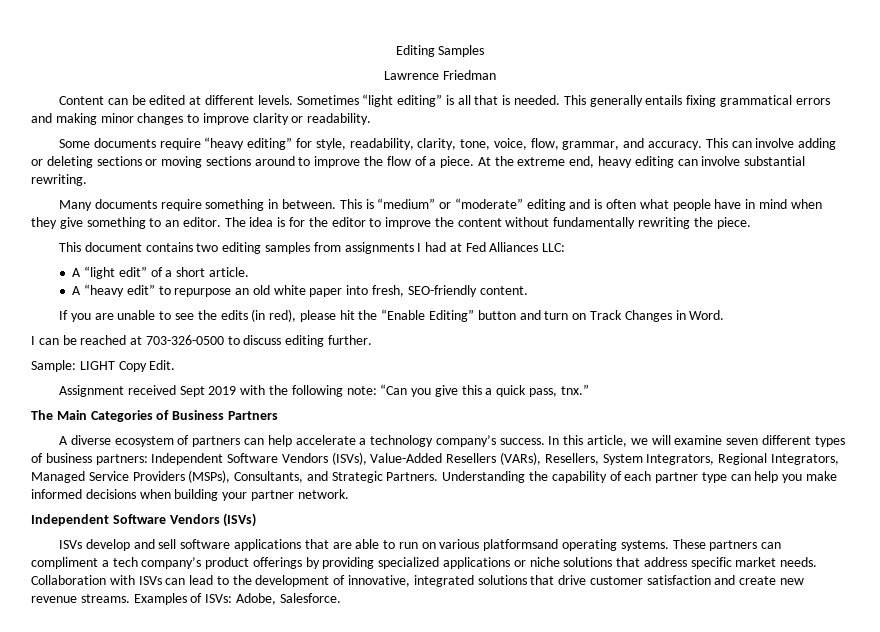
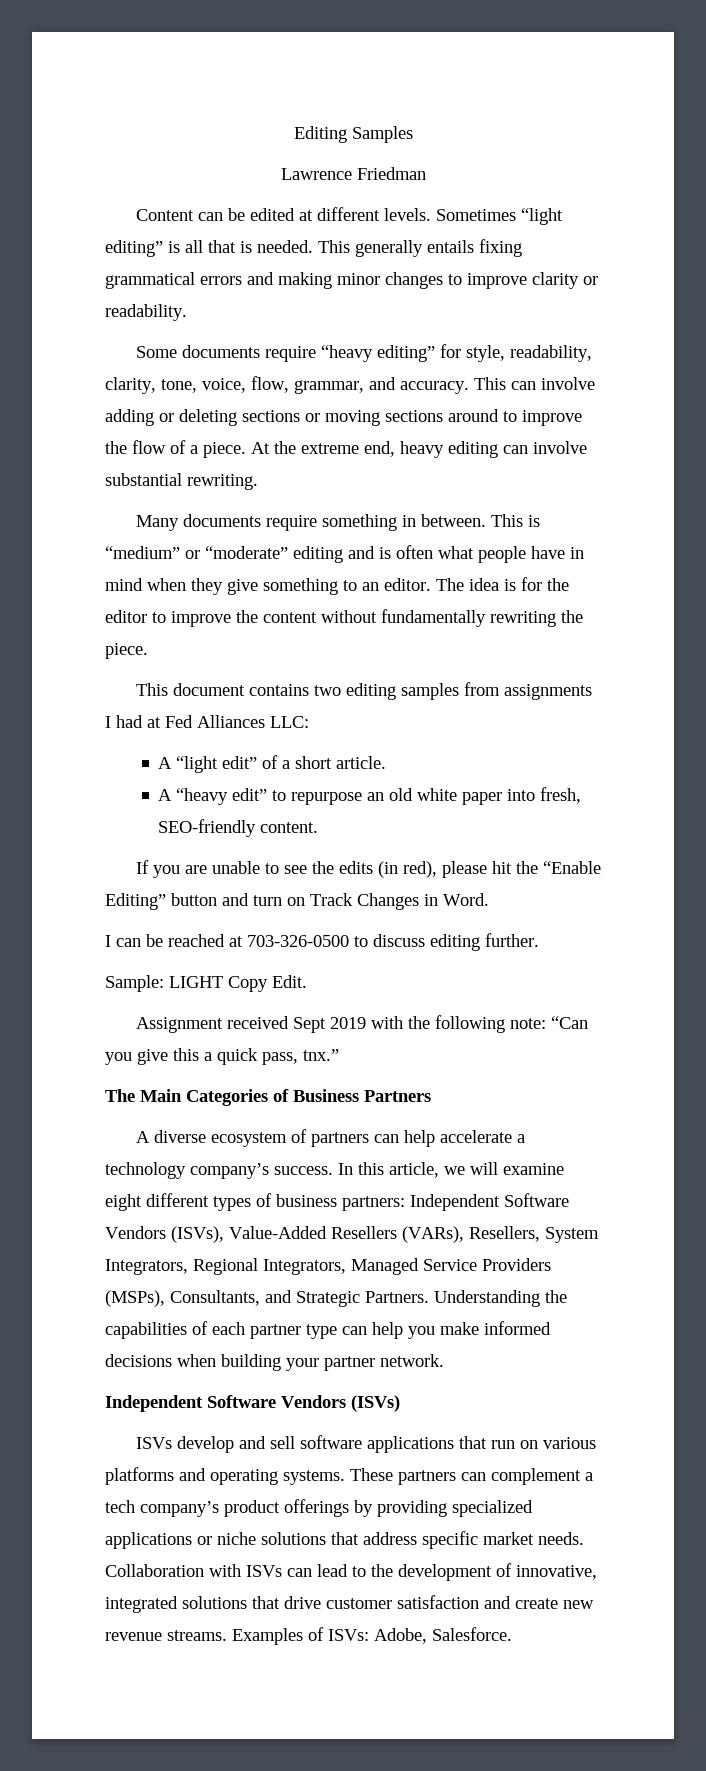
- In this article, we will examine seven different types of business partners: Independent Software Vendors (ISVs), Value-Added Resellers (VARs), Resellers, System Integrators, Regional Integrators, Managed Service Providers (MSPs), Consultants, and Strategic Partners.
+ In this article, we will examine eight different types of business partners: Independent Software Vendors (ISVs), Value-Added Resellers (VARs), Resellers, System Integrators, Regional Integrators, Managed Service Providers (MSPs), Consultants, and Strategic Partners.
- Understanding the capability of each partner type can help you make informed decisions when building your partner network.
+ Understanding the capabilities of each partner type can help you make informed decisions when building your partner network.
- ISVs develop and sell software applications that are able to run on various platformsand operating systems.
+ ISVs develop and sell software applications that run on various platforms and operating systems.
- These partners can compliment a tech company’s product offerings by providing specialized applications or niche solutions that address specific market needs.
+ These partners can complement a tech company’s product offerings by providing specialized applications or niche solutions that address specific market needs.

